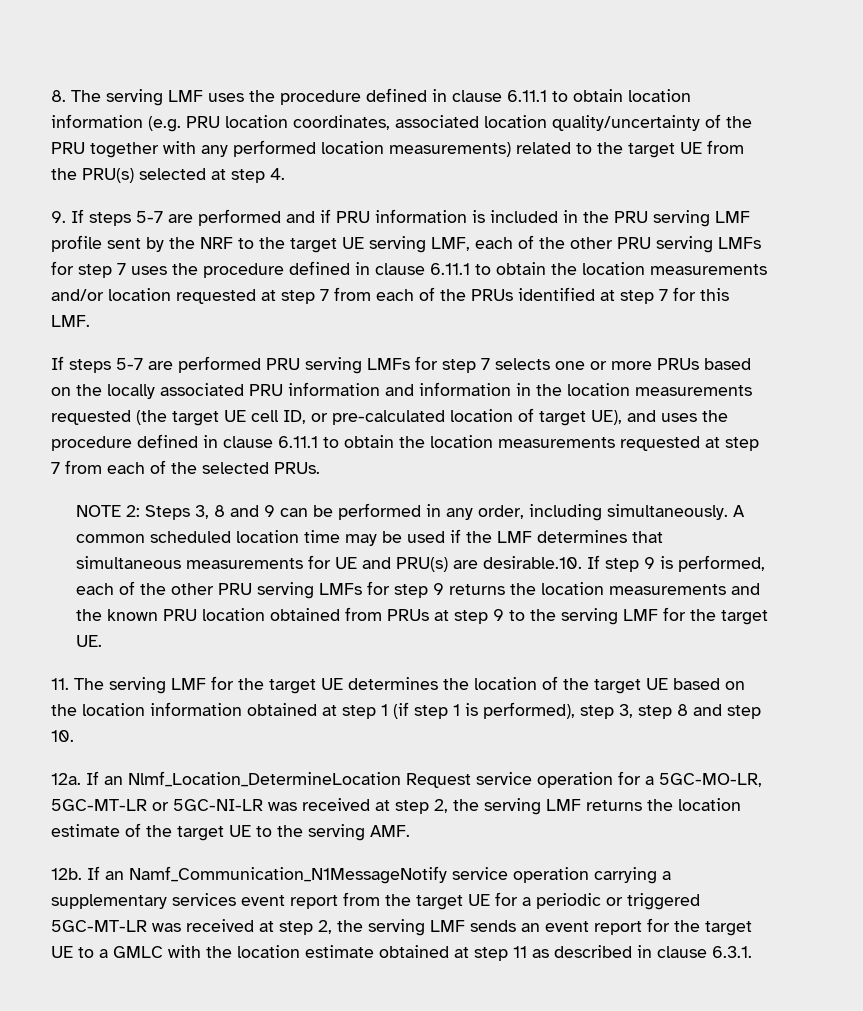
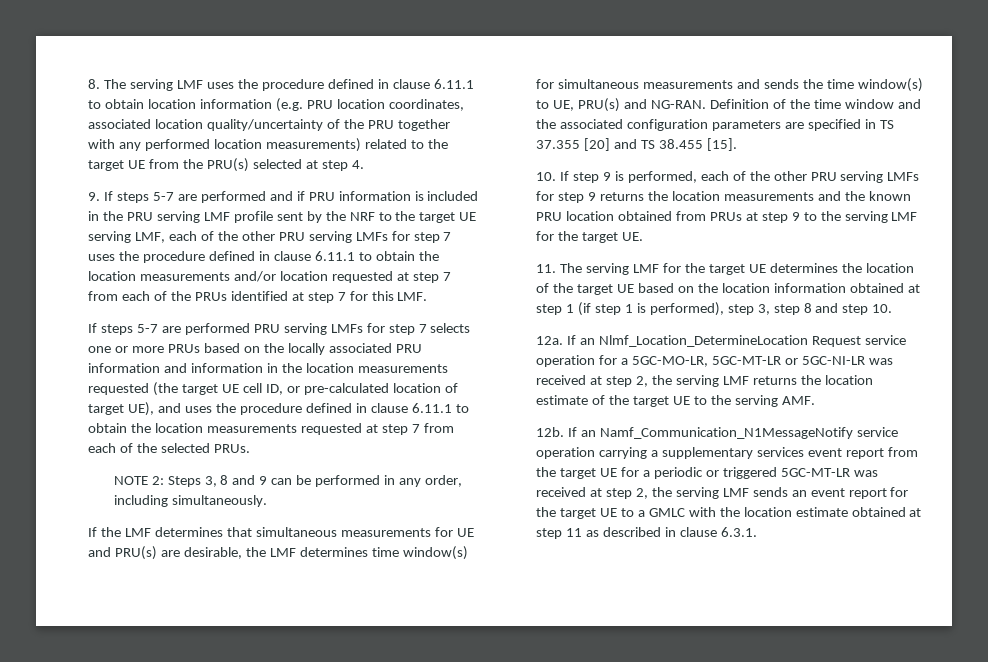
- Steps 3, 8 and 9 can be performed in any order, including simultaneously. A common scheduled location time may be used if the LMF determines that simultaneous measurements for UE and PRU(s) are desirable.10. If step 9 is performed, each of the other PRU serving LMFs for step 9 returns the location measurements and the known PRU location obtained from PRUs at step 9 to the serving LMF for the target UE.
+ Steps 3, 8 and 9 can be performed in any order, including simultaneously.
+ If the LMF determines that simultaneous measurements for UE and PRU(s) are desirable, the LMF determines time window(s) for simultaneous measurements and sends the time window(s) to UE, PRU(s) and NG-RAN. Definition of the time window and the associated configuration parameters are specified in TS 37.355 [20] and TS 38.455 [15].
+ 10. If step 9 is performed, each of the other PRU serving LMFs for step 9 returns the location measurements and the known PRU location obtained from PRUs at step 9 to the serving LMF for the target UE.

